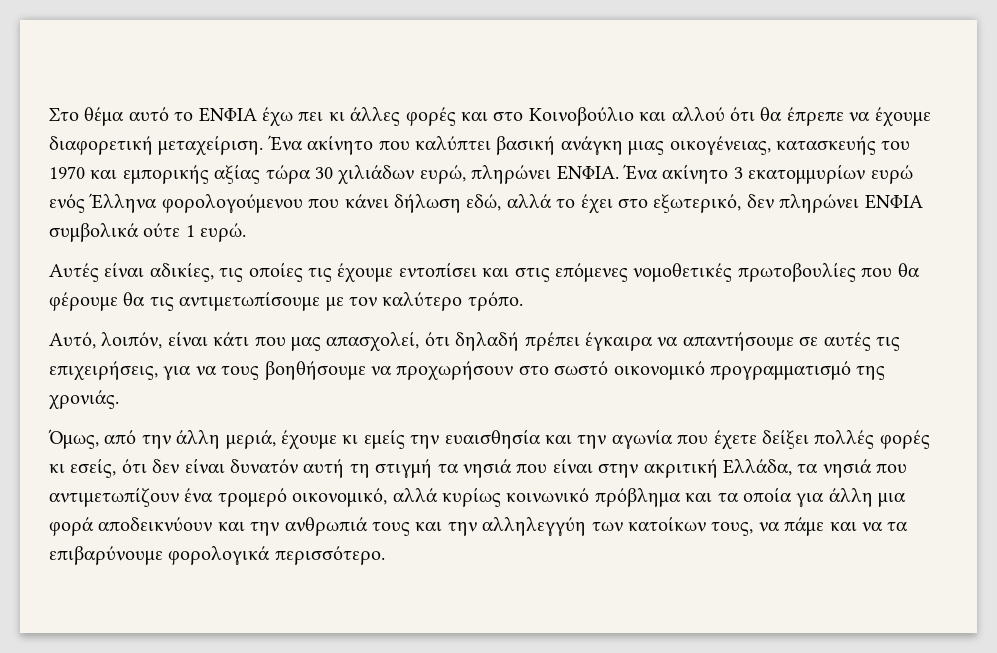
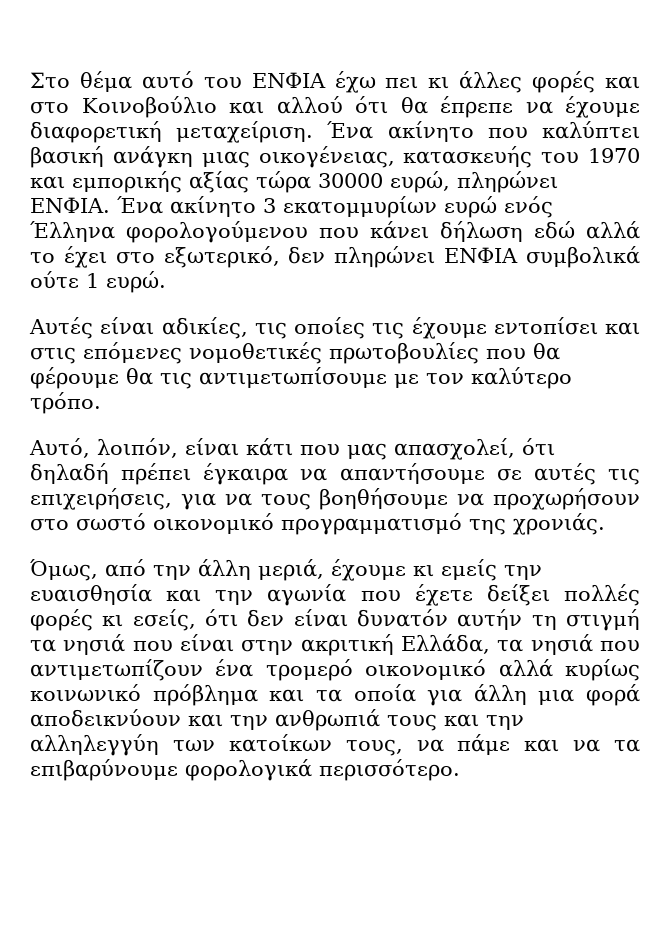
- Στο θέμα αυτό το ΕΝΦΙΑ έχω πει κι άλλες φορές και στο Κοινοβούλιο και αλλού ότι θα έπρεπε να έχουμε διαφορετική μεταχείριση.
+ Στο θέμα αυτό του ΕΝΦΙΑ έχω πει κι άλλες φορές και στο Κοινοβούλιο και αλλού ότι θα έπρεπε να έχουμε διαφορετική μεταχείριση.
- Ένα ακίνητο που καλύπτει βασική ανάγκη μιας οικογένειας, κατασκευής του 1970 και εμπορικής αξίας τώρα 30 χιλιάδων ευρώ, πληρώνει ΕΝΦΙΑ.
+ Ένα ακίνητο που καλύπτει βασική ανάγκη μιας οικογένειας, κατασκευής του 1970 και εμπορικής αξίας τώρα 30000 ευρώ, πληρώνει ΕΝΦΙΑ.
- Ένα ακίνητο 3 εκατομμυρίων ευρώ ενός Έλληνα φορολογούμενου που κάνει δήλωση εδώ, αλλά το έχει στο εξωτερικό, δεν πληρώνει ΕΝΦΙΑ συμβολικά ούτε 1 ευρώ.
+ Ένα ακίνητο 3 εκατομμυρίων ευρώ ενός Έλληνα φορολογούμενου που κάνει δήλωση εδώ αλλά το έχει στο εξωτερικό, δεν πληρώνει ΕΝΦΙΑ συμβολικά ούτε 1 ευρώ.
- Όμως, από την άλλη μεριά, έχουμε κι εμείς την ευαισθησία και την αγωνία που έχετε δείξει πολλές φορές κι εσείς, ότι δεν είναι δυνατόν αυτή τη στιγμή τα νησιά που είναι στην ακριτική Ελλάδα, τα νησιά που αντιμετωπίζουν ένα τρομερό οικονομικό, αλλά κυρίως κοινωνικό πρόβλημα και τα οποία για άλλη μια φορά αποδεικνύουν και την ανθρωπιά τους και την αλληλεγγύη των κατοίκων τους, να πάμε και να τα επιβαρύνουμε φορολογικά περισσότερο.
+ Όμως, από την άλλη μεριά, έχουμε κι εμείς την ευαισθησία και την αγωνία που έχετε δείξει πολλές φορές κι εσείς, ότι δεν είναι δυνατόν αυτήν τη στιγμή τα νησιά που είναι στην ακριτική Ελλάδα, τα νησιά που αντιμετωπίζουν ένα τρομερό οικονομικό αλλά κυρίως κοινωνικό πρόβλημα και τα οποία για άλλη μια φορά αποδεικνύουν και την ανθρωπιά τους και την αλληλεγγύη των κατοίκων τους, να πάμε και να τα επιβαρύνουμε φορολογικά περισσότερο.

